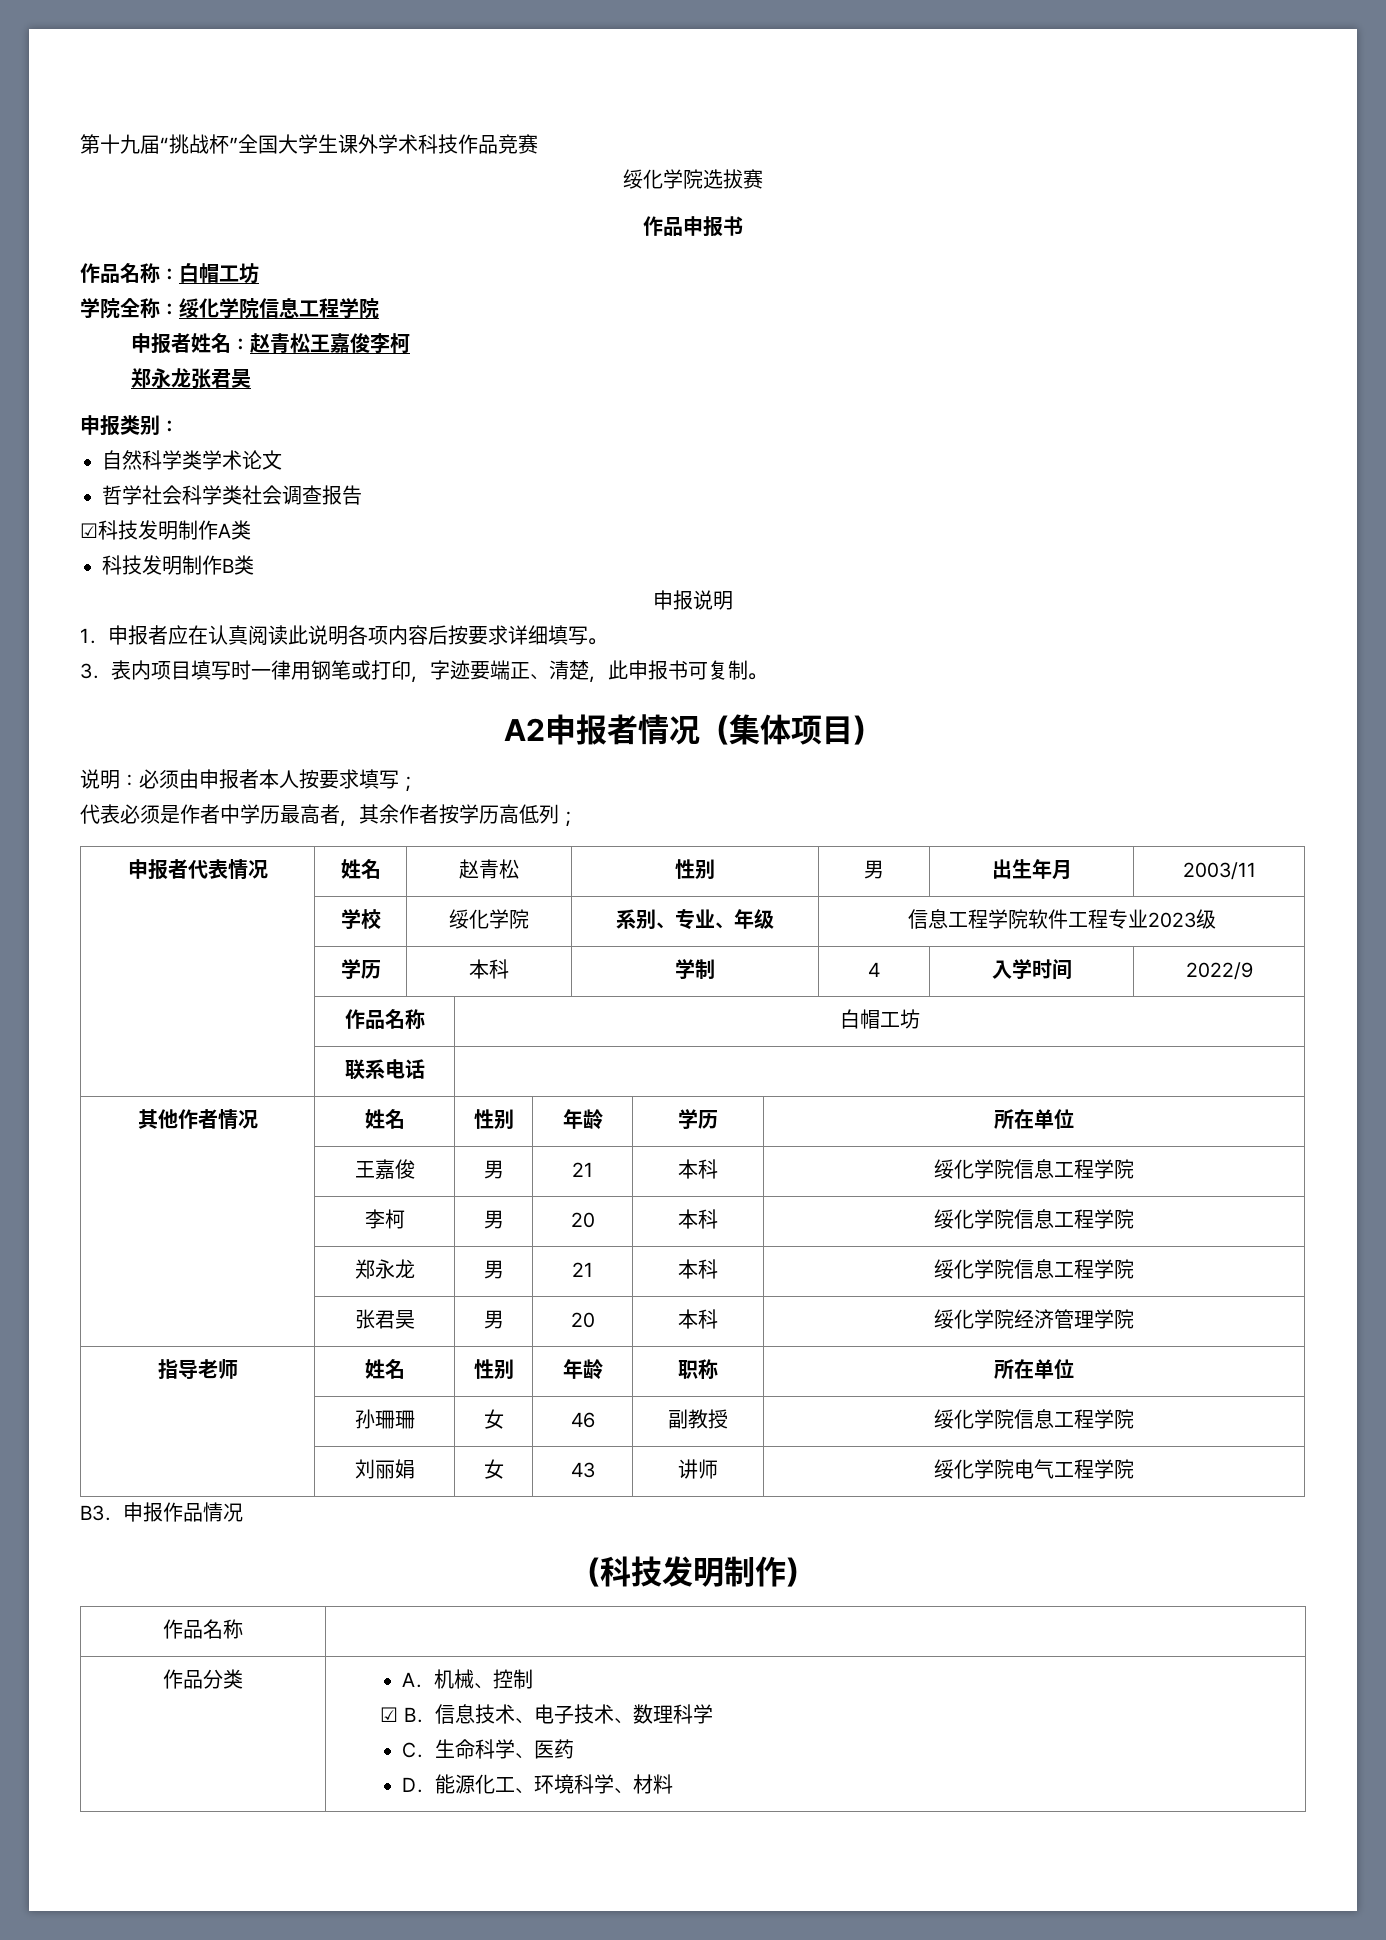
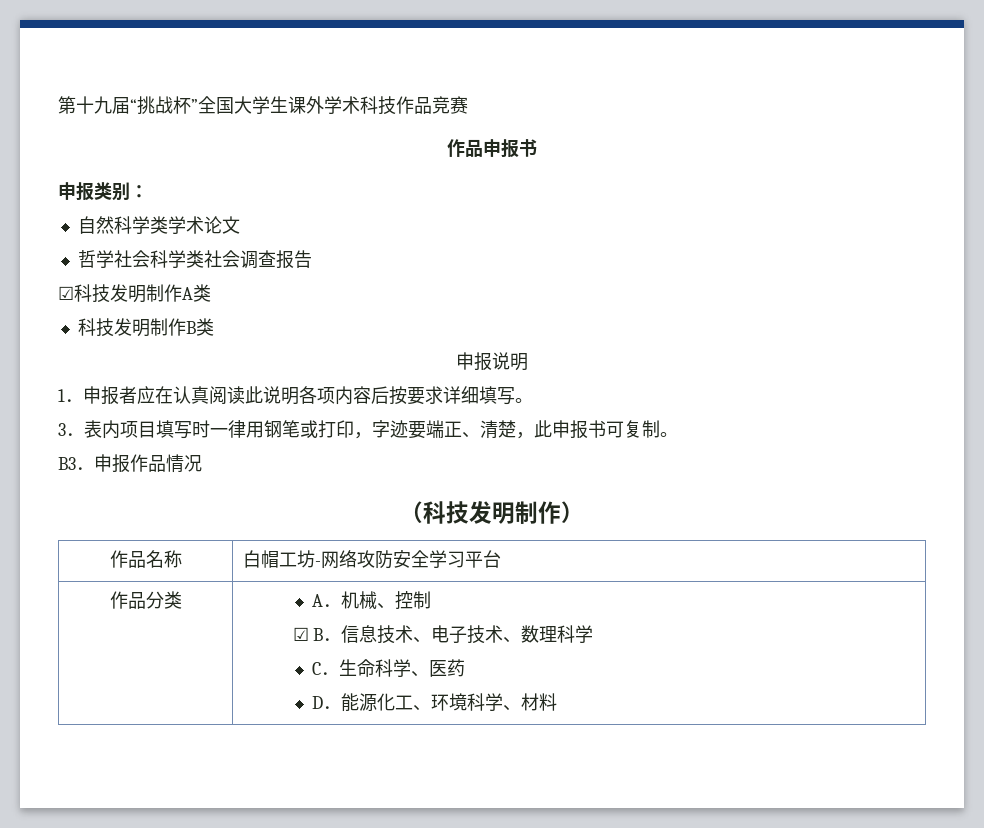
- 绥化学院选拔赛
- 作品名称：白帽工坊
- 学院全称：绥化学院信息工程学院
- 申报者姓名：赵青松王嘉俊李柯
- 郑永龙张君昊
- A2申报者情况（集体项目）
- 说明：必须由申报者本人按要求填写；
- 代表必须是作者中学历最高者，其余作者按学历高低列；
- 申报者代表情况 | 姓名 | 赵青松 | 性别 | 男 | 出生年月 | 2003/11
- | 学校 | 绥化学院 | 系别、专业、年级 | 信息工程学院软件工程专业2023级
- | 学历 | 本科 | 学制 | 4 | 入学时间 | 2022/9
- | 作品名称 | 白帽工坊
- | 联系电话 |
- 其他作者情况 | 姓名 | 性别 | 年龄 | 学历 | 所在单位
- | 王嘉俊 | 男 | 21 | 本科 | 绥化学院信息工程学院
- | 李柯 | 男 | 20 | 本科 | 绥化学院信息工程学院
- | 郑永龙 | 男 | 21 | 本科 | 绥化学院信息工程学院
- | 张君昊 | 男 | 20 | 本科 | 绥化学院经济管理学院
- 指导老师 | 姓名 | 性别 | 年龄 | 职称 | 所在单位
- | 孙珊珊 | 女 | 46 | 副教授 | 绥化学院信息工程学院
- | 刘丽娟 | 女 | 43 | 讲师 | 绥化学院电气工程学院
  （科技发明制作）
- 作品名称 |
+ 作品名称 | 白帽工坊-网络攻防安全学习平台

